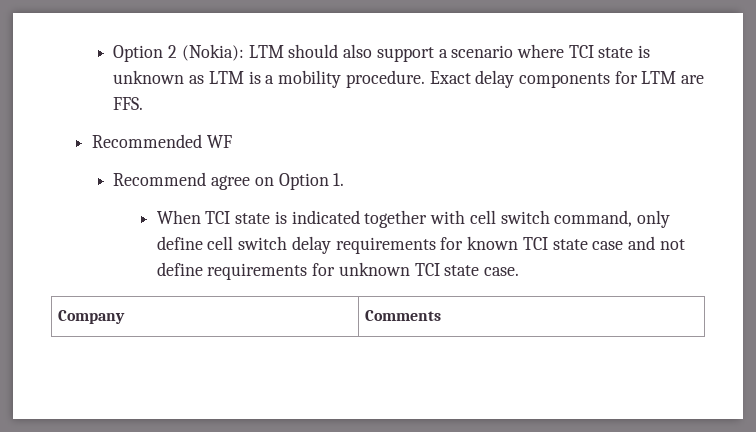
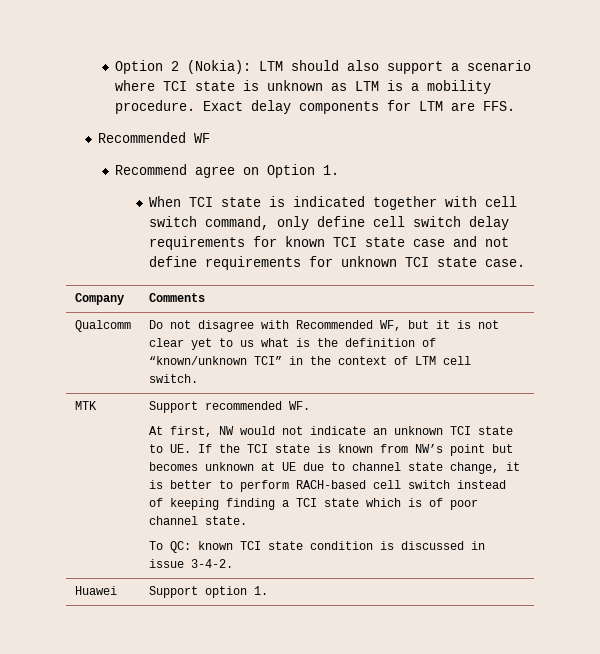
+ Qualcomm | Do not disagree with Recommended WF, but it is not clear yet to us what is the definition of “known/unknown TCI” in the context of LTM cell switch.
+ MTK | Support recommended WF.
+ At first, NW would not indicate an unknown TCI state to UE. If the TCI state is known from NW’s point but becomes unknown at UE due to channel state change, it is better to perform RACH-based cell switch instead of keeping finding a TCI state which is of poor channel state.
+ To QC: known TCI state condition is discussed in issue 3-4-2.
+ Huawei | Support option 1.

